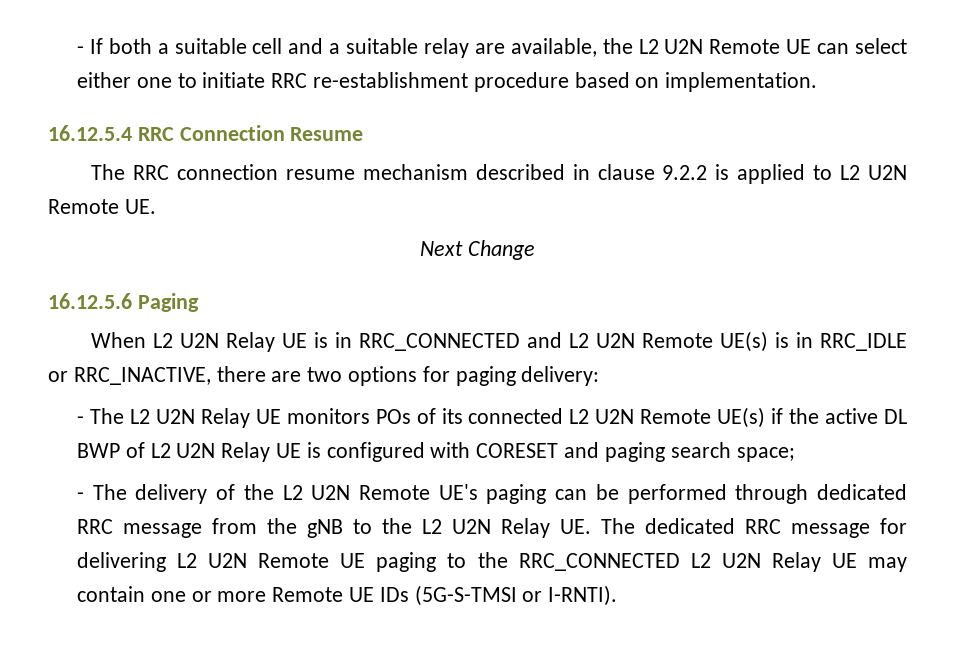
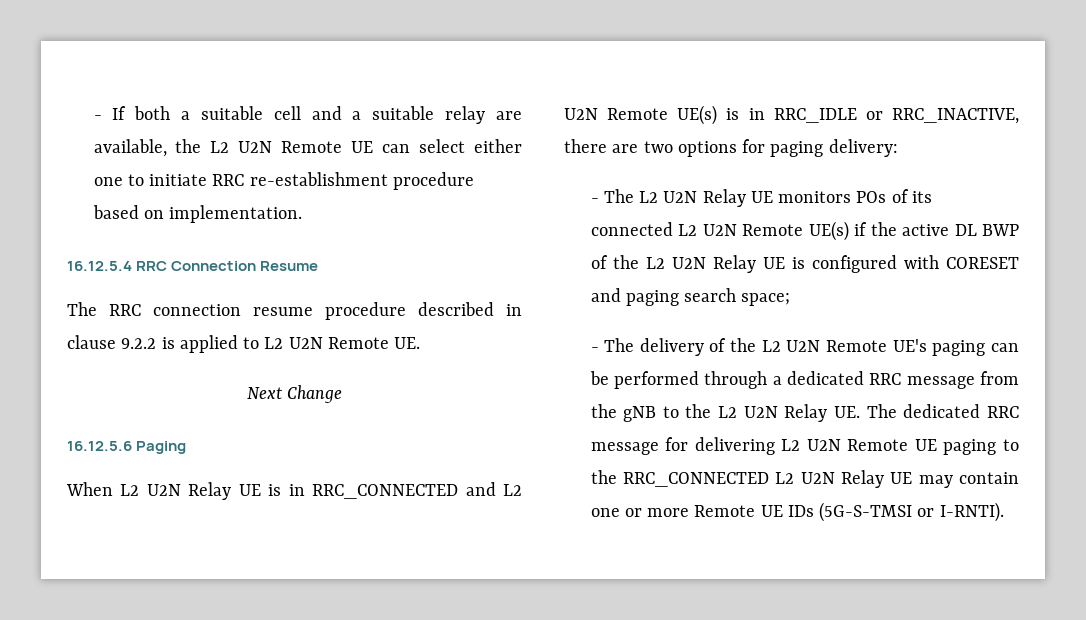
- The RRC connection resume mechanism described in clause 9.2.2 is applied to L2 U2N Remote UE.
+ The RRC connection resume procedure described in clause 9.2.2 is applied to L2 U2N Remote UE.
- - The L2 U2N Relay UE monitors POs of its connected L2 U2N Remote UE(s) if the active DL BWP of L2 U2N Relay UE is configured with CORESET and paging search space;
+ - The L2 U2N Relay UE monitors POs of its connected L2 U2N Remote UE(s) if the active DL BWP of the L2 U2N Relay UE is configured with CORESET and paging search space;
- - The delivery of the L2 U2N Remote UE's paging can be performed through dedicated RRC message from the gNB to the L2 U2N Relay UE. The dedicated RRC message for delivering L2 U2N Remote UE paging to the RRC_CONNECTED L2 U2N Relay UE may contain one or more Remote UE IDs (5G-S-TMSI or I-RNTI).
+ - The delivery of the L2 U2N Remote UE's paging can be performed through a dedicated RRC message from the gNB to the L2 U2N Relay UE. The dedicated RRC message for delivering L2 U2N Remote UE paging to the RRC_CONNECTED L2 U2N Relay UE may contain one or more Remote UE IDs (5G-S-TMSI or I-RNTI).

